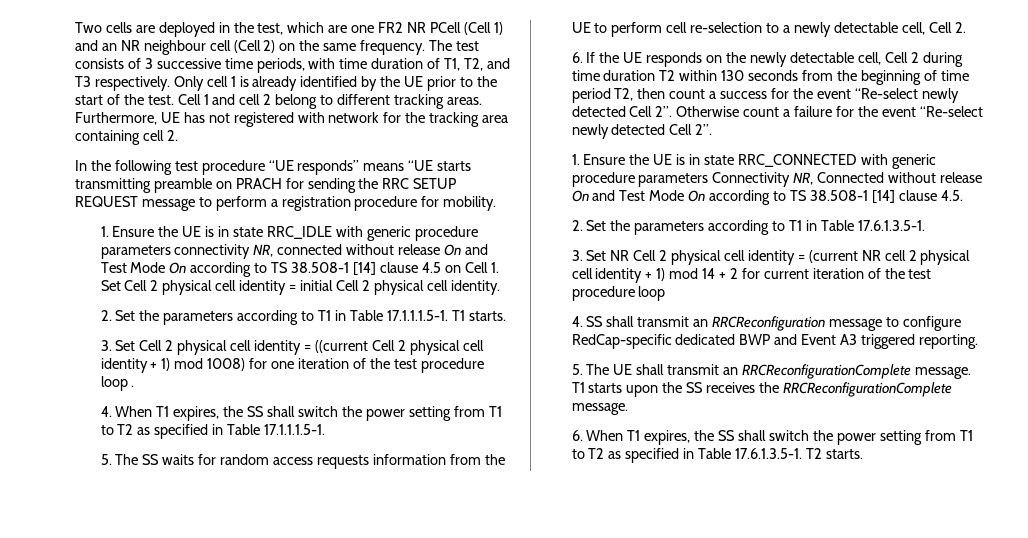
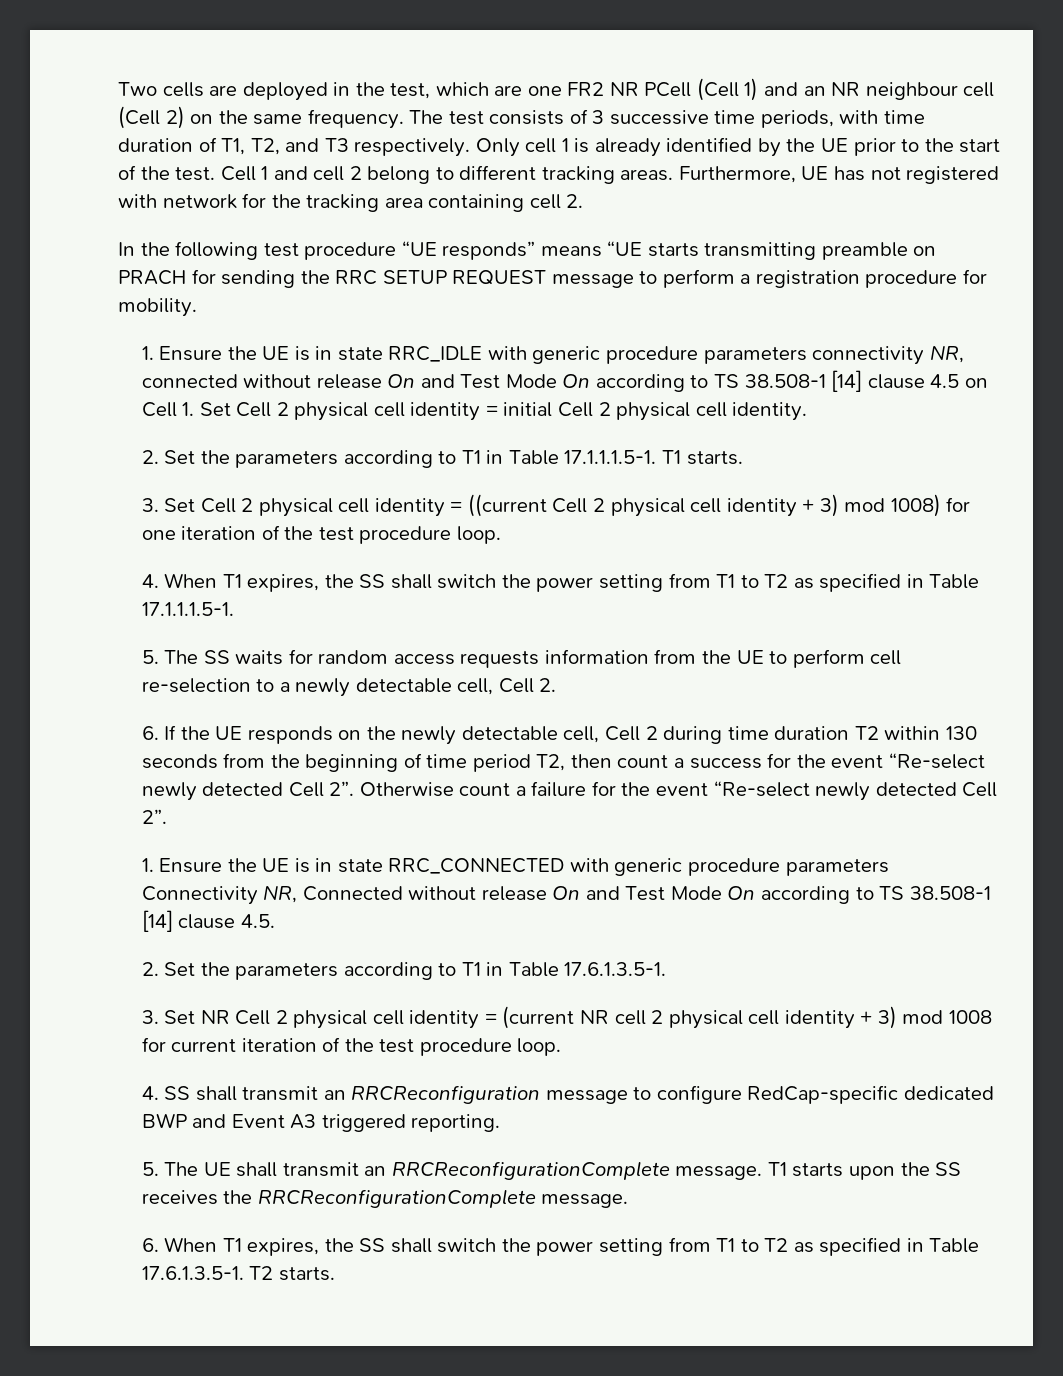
- 3. Set Cell 2 physical cell identity = ((current Cell 2 physical cell identity + 1) mod 1008) for one iteration of the test procedure loop .
+ 3. Set Cell 2 physical cell identity = ((current Cell 2 physical cell identity + 3) mod 1008) for one iteration of the test procedure loop.
- 3. Set NR Cell 2 physical cell identity = (current NR cell 2 physical cell identity + 1) mod 14 + 2 for current iteration of the test procedure loop
+ 3. Set NR Cell 2 physical cell identity = (current NR cell 2 physical cell identity + 3) mod 1008 for current iteration of the test procedure loop.

